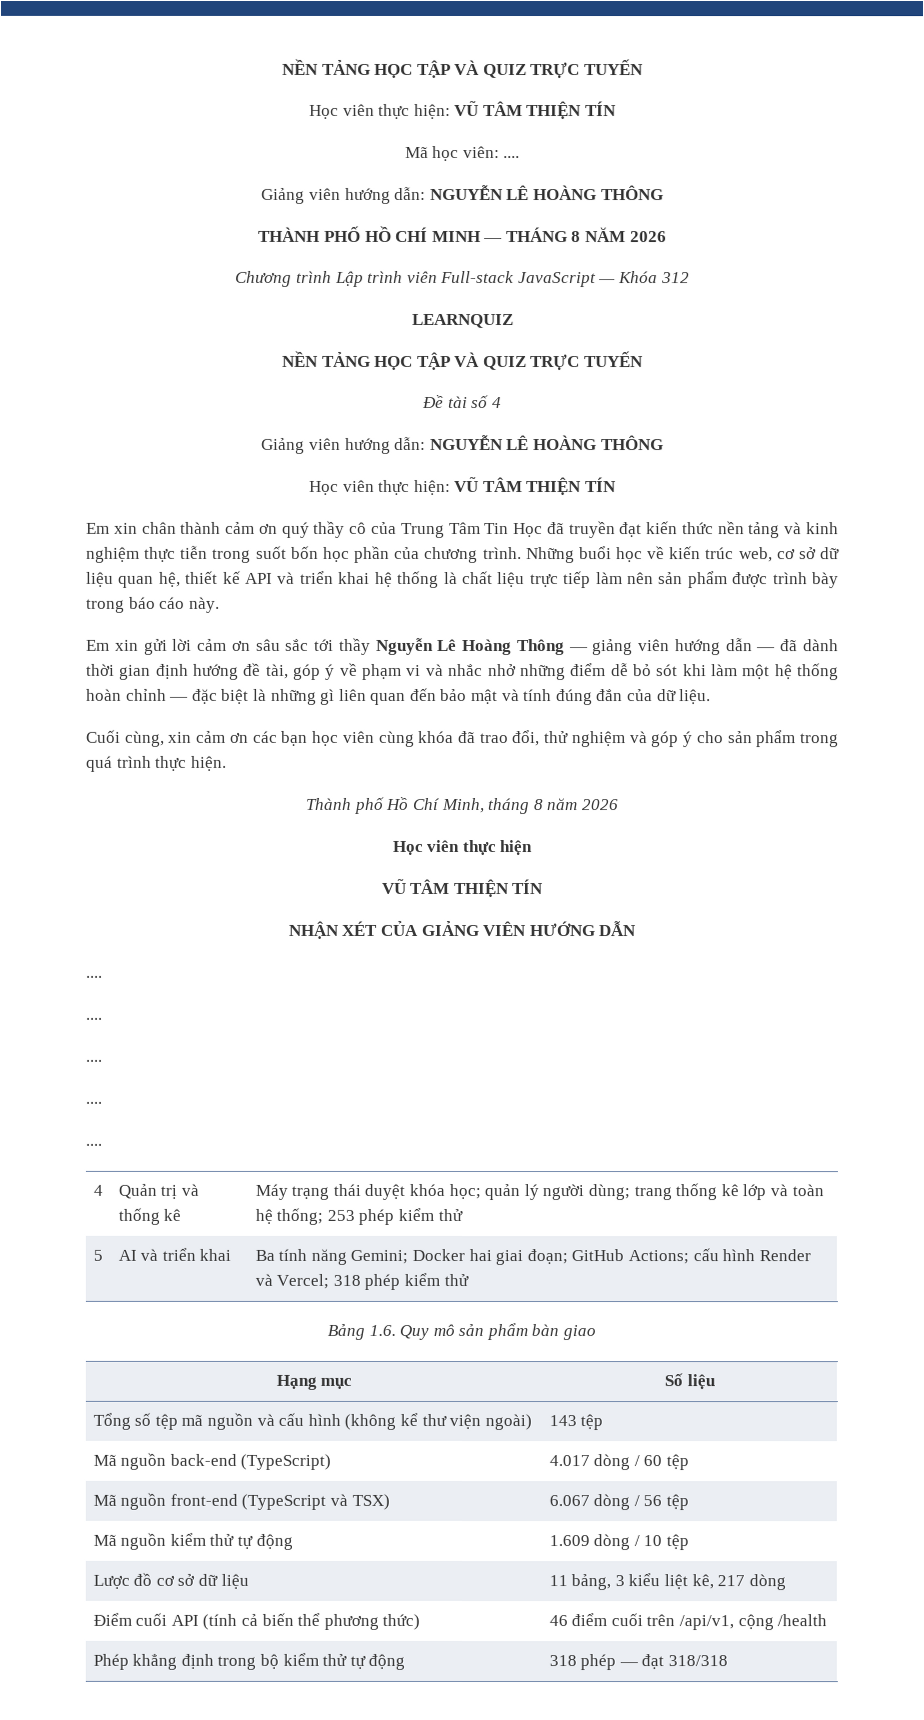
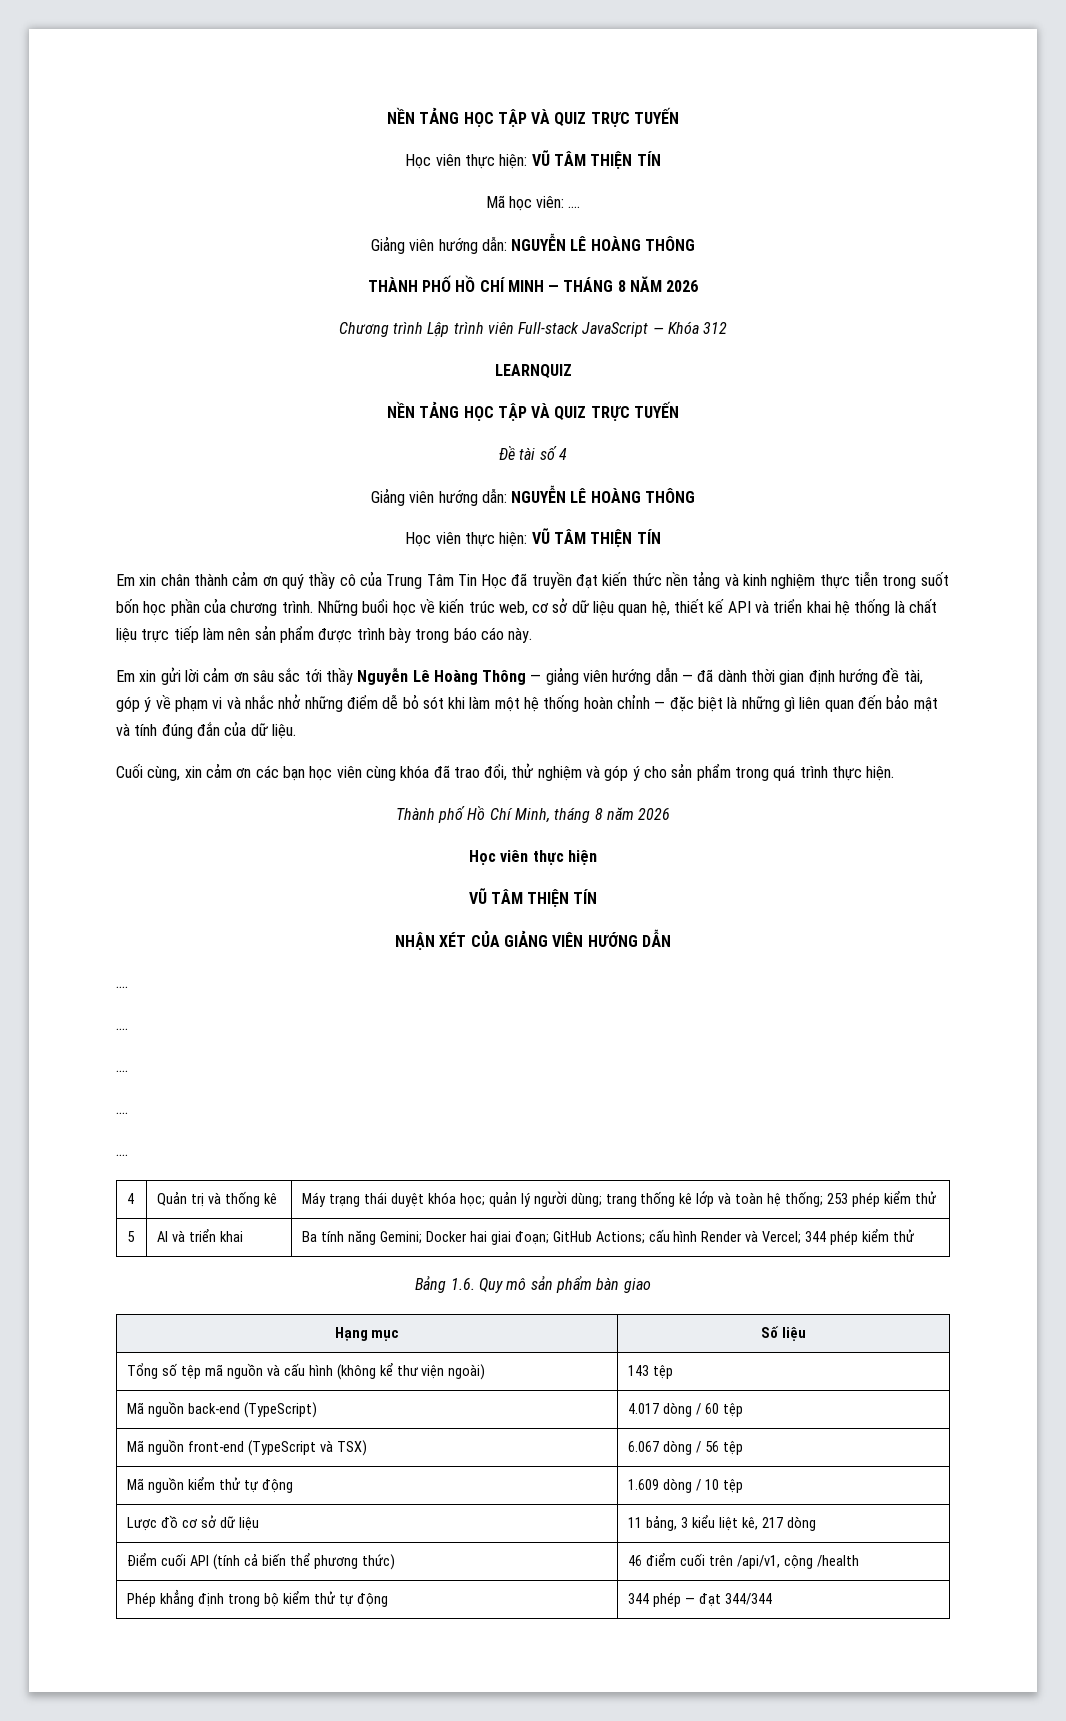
- 5 | AI và triển khai | Ba tính năng Gemini; Docker hai giai đoạn; GitHub Actions; cấu hình Render và Vercel; 318 phép kiểm thử
+ 5 | AI và triển khai | Ba tính năng Gemini; Docker hai giai đoạn; GitHub Actions; cấu hình Render và Vercel; 344 phép kiểm thử
- Phép khẳng định trong bộ kiểm thử tự động | 318 phép — đạt 318/318
+ Phép khẳng định trong bộ kiểm thử tự động | 344 phép — đạt 344/344

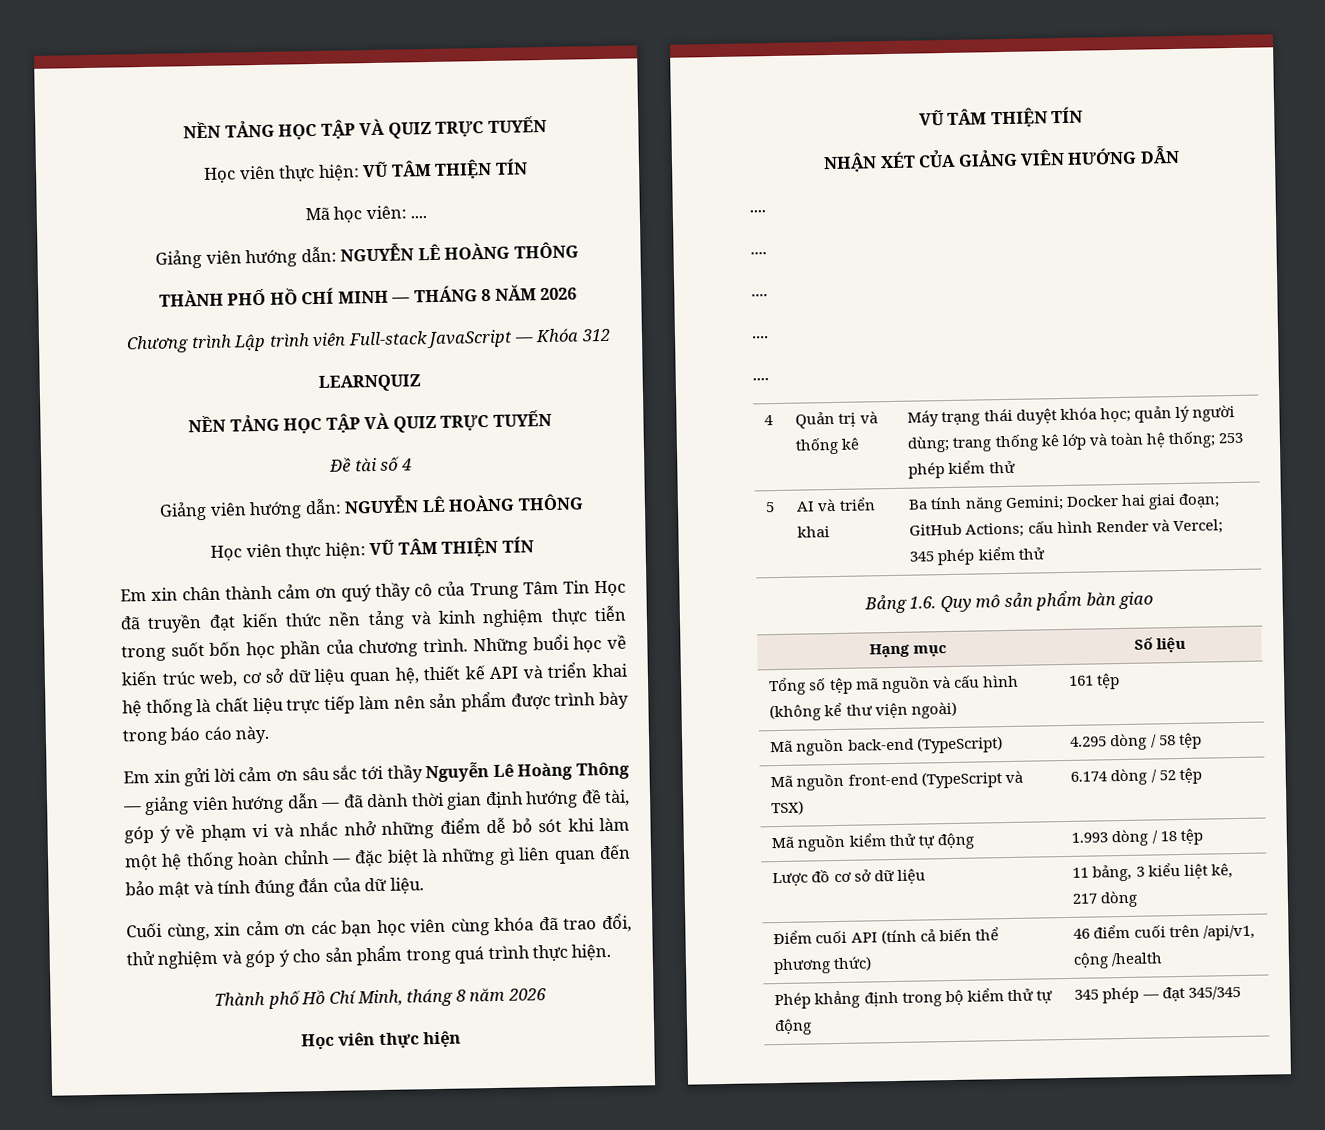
- 5 | AI và triển khai | Ba tính năng Gemini; Docker hai giai đoạn; GitHub Actions; cấu hình Render và Vercel; 344 phép kiểm thử
+ 5 | AI và triển khai | Ba tính năng Gemini; Docker hai giai đoạn; GitHub Actions; cấu hình Render và Vercel; 345 phép kiểm thử
- Tổng số tệp mã nguồn và cấu hình (không kể thư viện ngoài) | 143 tệp
+ Tổng số tệp mã nguồn và cấu hình (không kể thư viện ngoài) | 161 tệp
- Mã nguồn back-end (TypeScript) | 4.017 dòng / 60 tệp
+ Mã nguồn back-end (TypeScript) | 4.295 dòng / 58 tệp
- Mã nguồn front-end (TypeScript và TSX) | 6.067 dòng / 56 tệp
+ Mã nguồn front-end (TypeScript và TSX) | 6.174 dòng / 52 tệp
- Mã nguồn kiểm thử tự động | 1.609 dòng / 10 tệp
+ Mã nguồn kiểm thử tự động | 1.993 dòng / 18 tệp
- Phép khẳng định trong bộ kiểm thử tự động | 344 phép — đạt 344/344
+ Phép khẳng định trong bộ kiểm thử tự động | 345 phép — đạt 345/345

